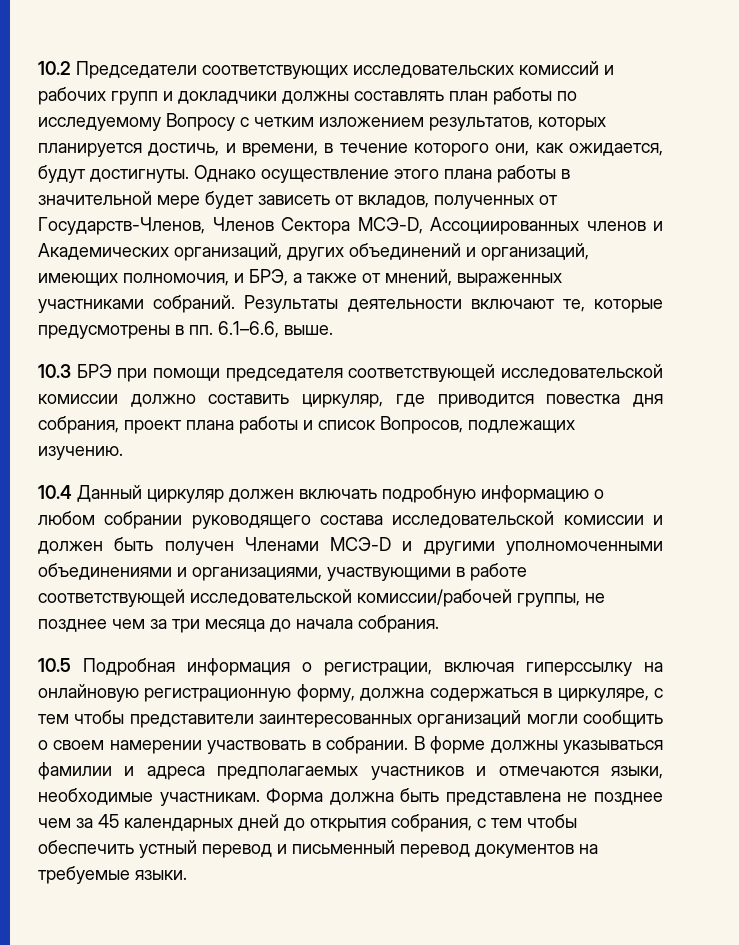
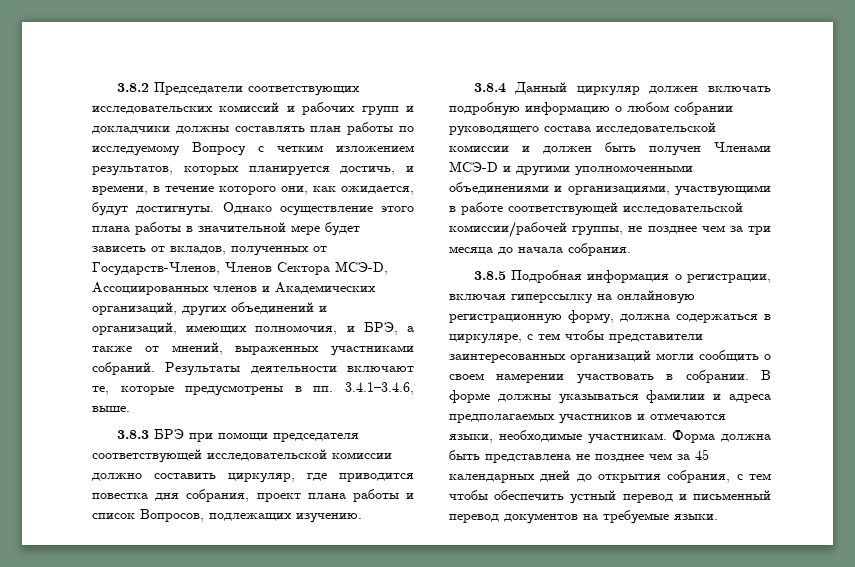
- 10.2 Председатели соответствующих исследовательских комиссий и рабочих групп и докладчики должны составлять план работы по исследуемому Вопросу с четким изложением результатов, которых планируется достичь, и времени, в течение которого они, как ожидается, будут достигнуты.
+ 3.8.2 Председатели соответствующих исследовательских комиссий и рабочих групп и докладчики должны составлять план работы по исследуемому Вопросу с четким изложением результатов, которых планируется достичь, и времени, в течение которого они, как ожидается, будут достигнуты.
- Результаты деятельности включают те, которые предусмотрены в пп. 6.1–6.6, выше.
+ Результаты деятельности включают те, которые предусмотрены в пп. 3.4.1–3.4.6, выше.
- 10.3 БРЭ при помощи председателя соответствующей исследовательской комиссии должно составить циркуляр, где приводится повестка дня собрания, проект плана работы и список Вопросов, подлежащих изучению.
+ 3.8.3 БРЭ при помощи председателя соответствующей исследовательской комиссии должно составить циркуляр, где приводится повестка дня собрания, проект плана работы и список Вопросов, подлежащих изучению.
- 10.4 Данный циркуляр должен включать подробную информацию о любом собрании руководящего состава исследовательской комиссии и должен быть получен Членами МСЭ-D и другими уполномоченными объединениями и организациями, участвующими в работе соответствующей исследовательской комиссии/рабочей группы, не позднее чем за три месяца до начала собрания.
+ 3.8.4 Данный циркуляр должен включать подробную информацию о любом собрании руководящего состава исследовательской комиссии и должен быть получен Членами МСЭ-D и другими уполномоченными объединениями и организациями, участвующими в работе соответствующей исследовательской комиссии/рабочей группы, не позднее чем за три месяца до начала собрания.
- 10.5 Подробная информация о регистрации, включая гиперссылку на онлайновую регистрационную форму, должна содержаться в циркуляре, с тем чтобы представители заинтересованных организаций могли сообщить о своем намерении участвовать в собрании.
+ 3.8.5 Подробная информация о регистрации, включая гиперссылку на онлайновую регистрационную форму, должна содержаться в циркуляре, с тем чтобы представители заинтересованных организаций могли сообщить о своем намерении участвовать в собрании.

